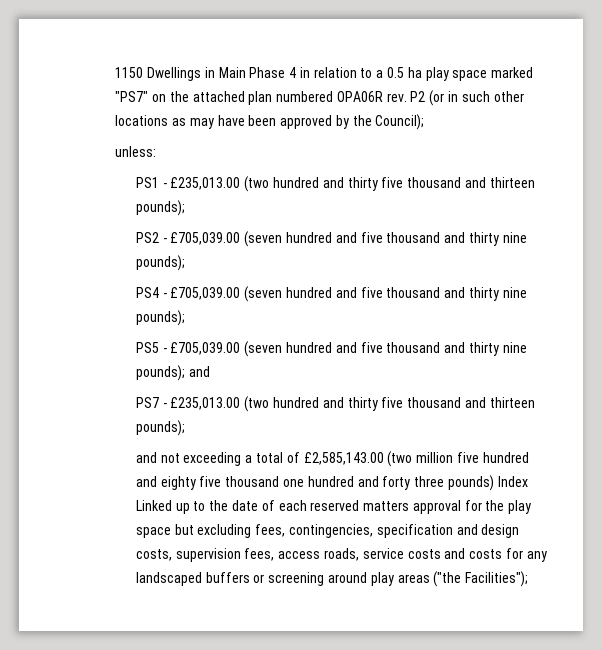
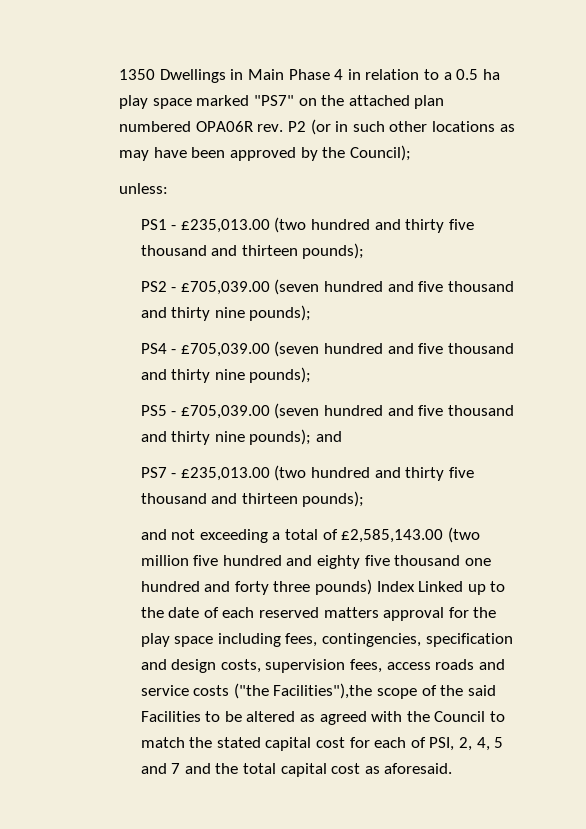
- 1150 Dwellings in Main Phase 4 in relation to a 0.5 ha play space marked "PS7" on the attached plan numbered OPA06R rev.
+ 1350 Dwellings in Main Phase 4 in relation to a 0.5 ha play space marked "PS7" on the attached plan numbered OPA06R rev.
- and not exceeding a total of £2,585,143.00 (two million five hundred and eighty five thousand one hundred and forty three pounds) Index Linked up to the date of each reserved matters approval for the play space but excluding fees, contingencies, specification and design costs, supervision fees, access roads, service costs and costs for any landscaped buffers or screening around play areas ("the Facilities");
+ and not exceeding a total of £2,585,143.00 (two million five hundred and eighty five thousand one hundred and forty three pounds) Index Linked up to the date of each reserved matters approval for the play space including fees, contingencies, specification and design costs, supervision fees, access roads and service costs ("the Facilities"),the scope of the said Facilities to be altered as agreed with the Council to match the stated capital cost for each of PSI, 2, 4, 5 and 7 and the total capital cost as aforesaid.

